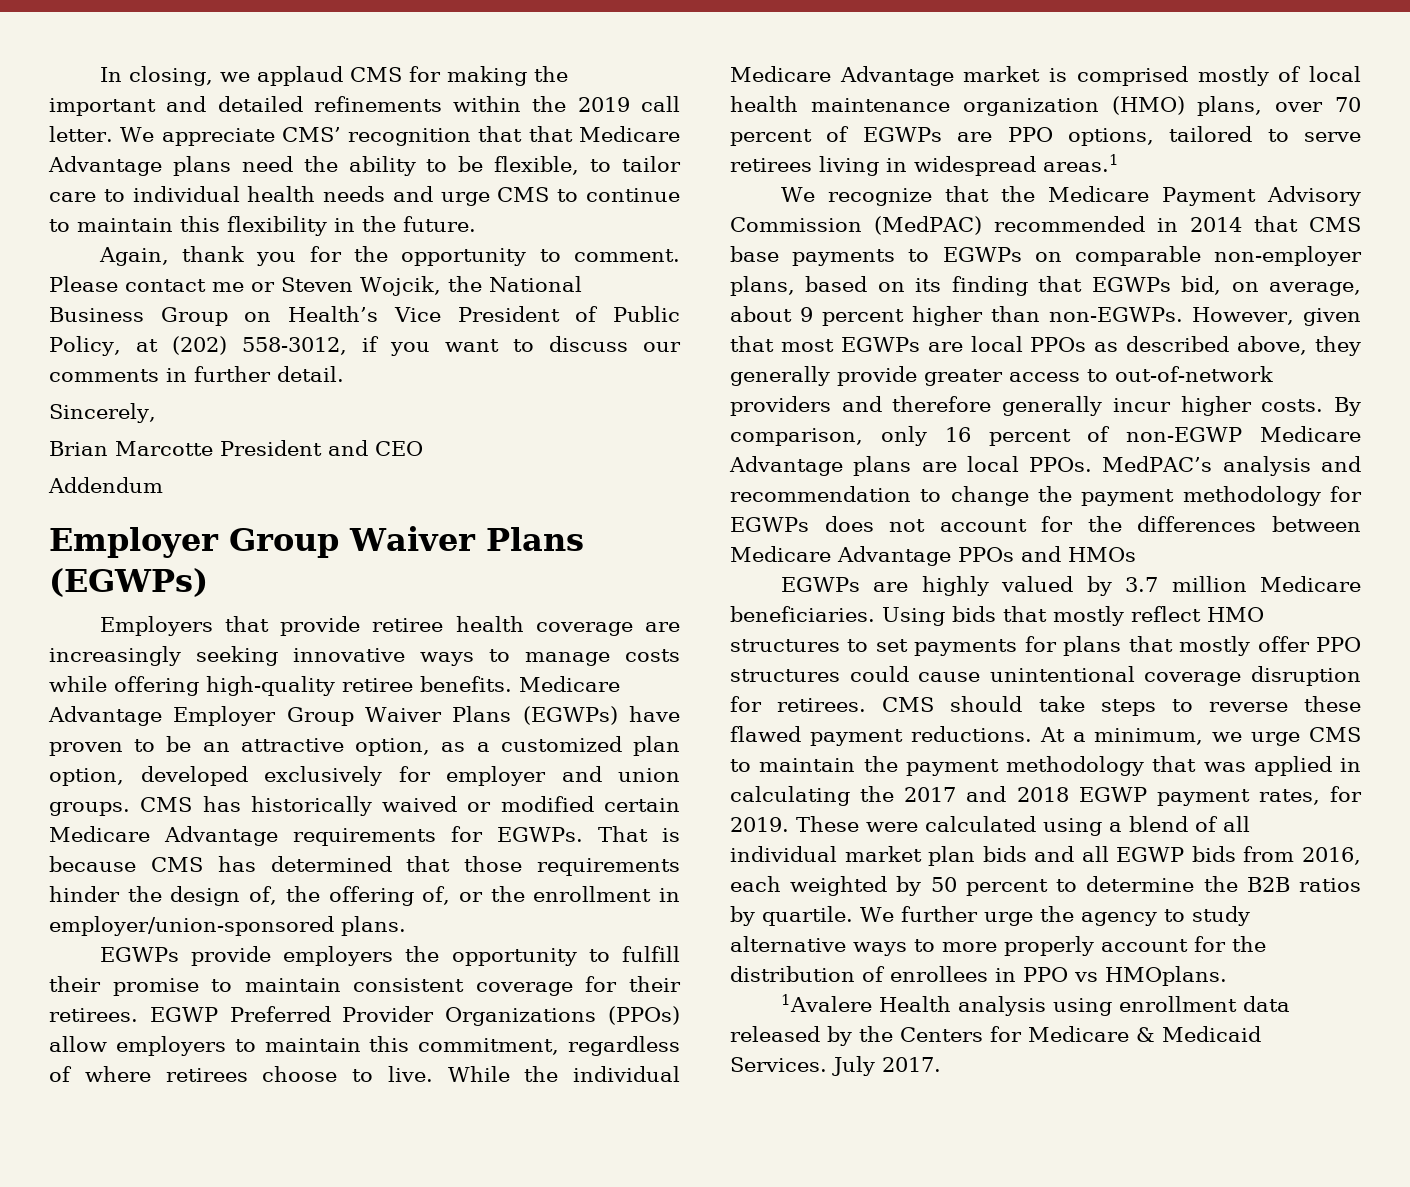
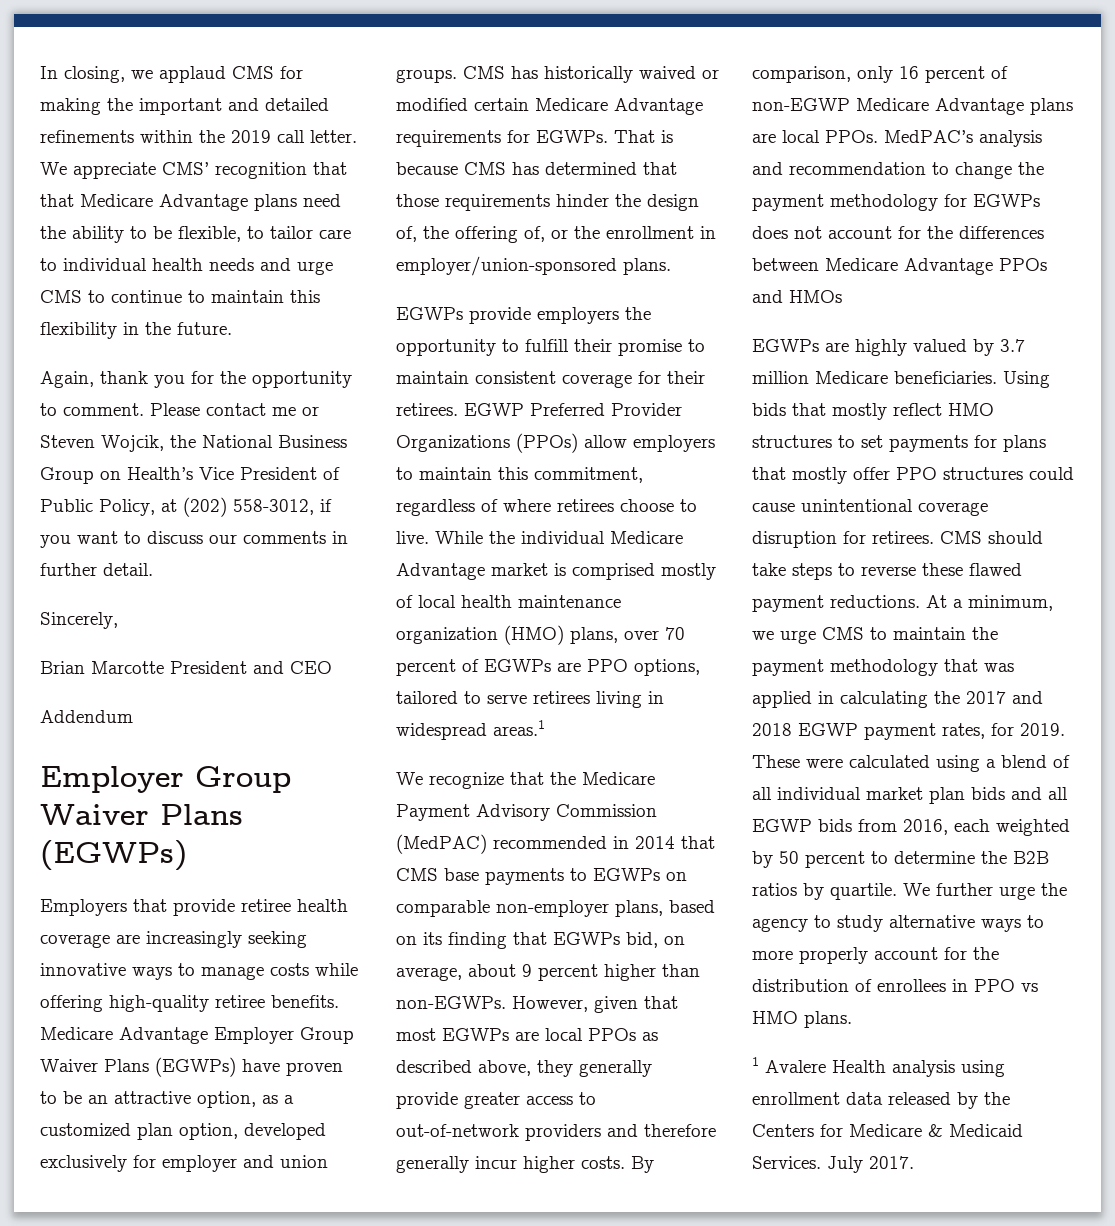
- We further urge the agency to study alternative ways to more properly account for the distribution of enrollees in PPO vs HMOplans.
- 1Avalere Health analysis using enrollment data released by the Centers for Medicare & Medicaid Services.
+ We further urge the agency to study alternative ways to more properly account for the distribution of enrollees in PPO vs HMO plans.
+ 1 Avalere Health analysis using enrollment data released by the Centers for Medicare & Medicaid Services.

